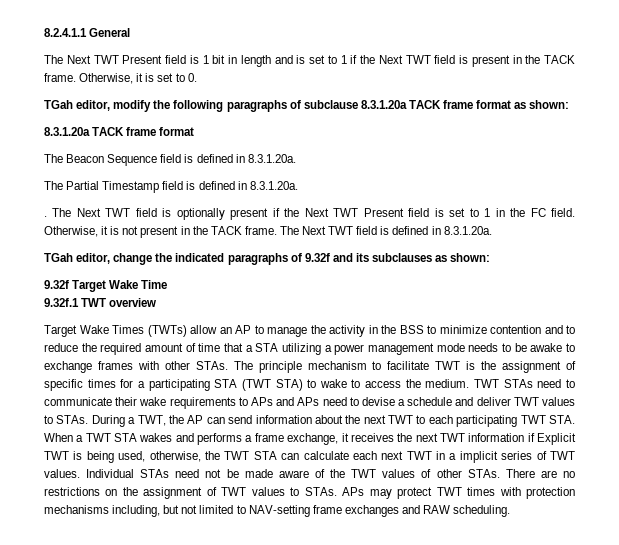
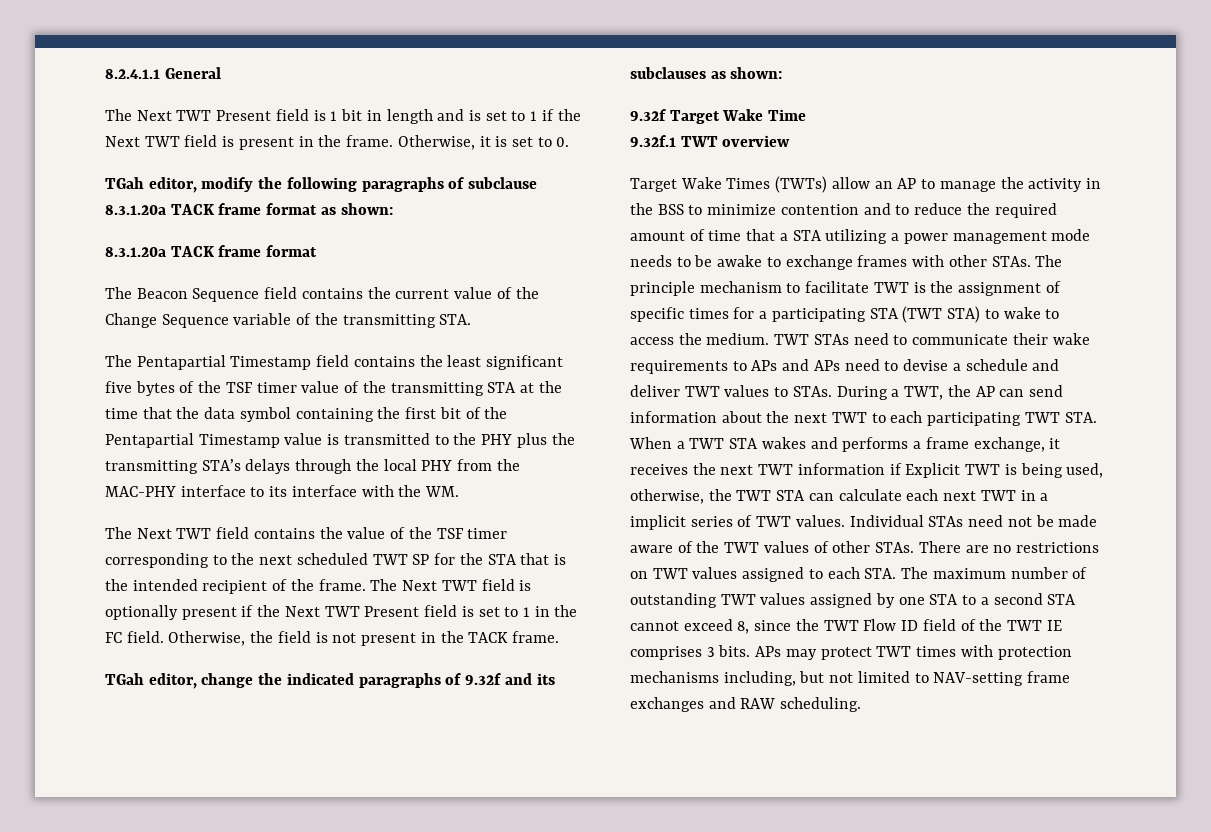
- The Next TWT Present field is 1 bit in length and is set to 1 if the Next TWT field is present in the TACK frame.
+ The Next TWT Present field is 1 bit in length and is set to 1 if the Next TWT field is present in the frame.
- The Beacon Sequence field is defined in 8.3.1.20a.
- The Partial Timestamp field is defined in 8.3.1.20a.
- .
+ The Beacon Sequence field contains the current value of the Change Sequence variable of the transmitting STA.
+ The Pentapartial Timestamp field contains the least significant five bytes of the TSF timer value of the transmitting STA at the time that the data symbol containing the first bit of the Pentapartial Timestamp value is transmitted to the PHY plus the transmitting STA’s delays through the local PHY from the MAC-PHY interface to its interface with the WM.
+ The Next TWT field contains the value of the TSF timer corresponding to the next scheduled TWT SP for the STA that is the intended recipient of the frame.
- Otherwise, it is not present in the TACK frame. The Next TWT field is defined in 8.3.1.20a.
+ Otherwise, the field is not present in the TACK frame.
- There are no restrictions on the assignment of TWT values to STAs.
+ There are no restrictions on TWT values assigned to each STA. The maximum number of outstanding TWT values assigned by one STA to a second STA cannot exceed 8, since the TWT Flow ID field of the TWT IE comprises 3 bits.

